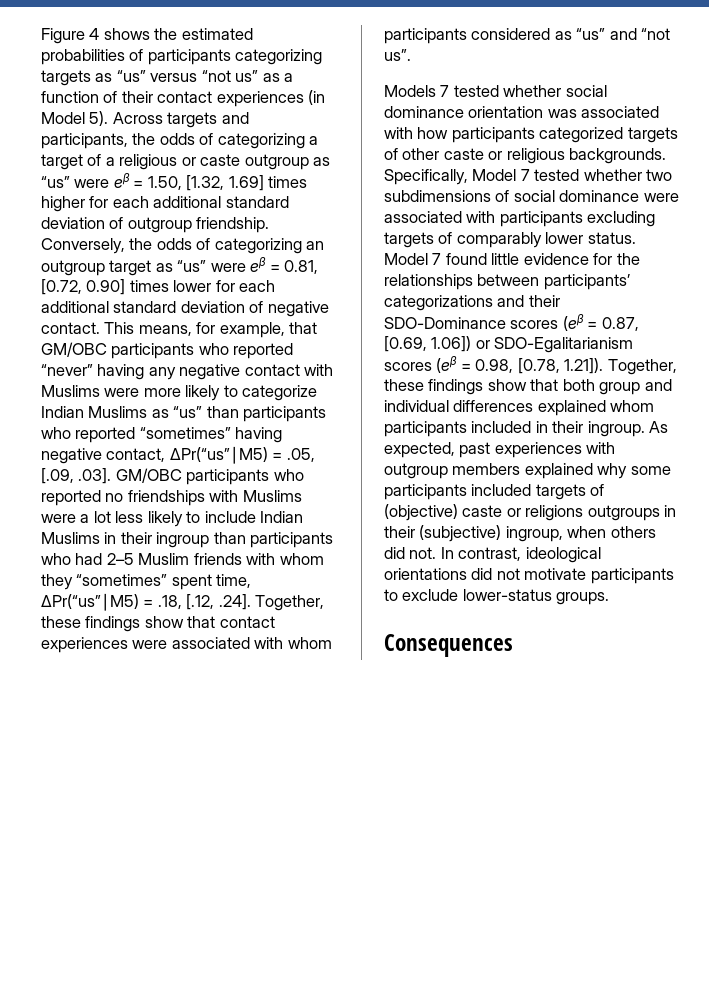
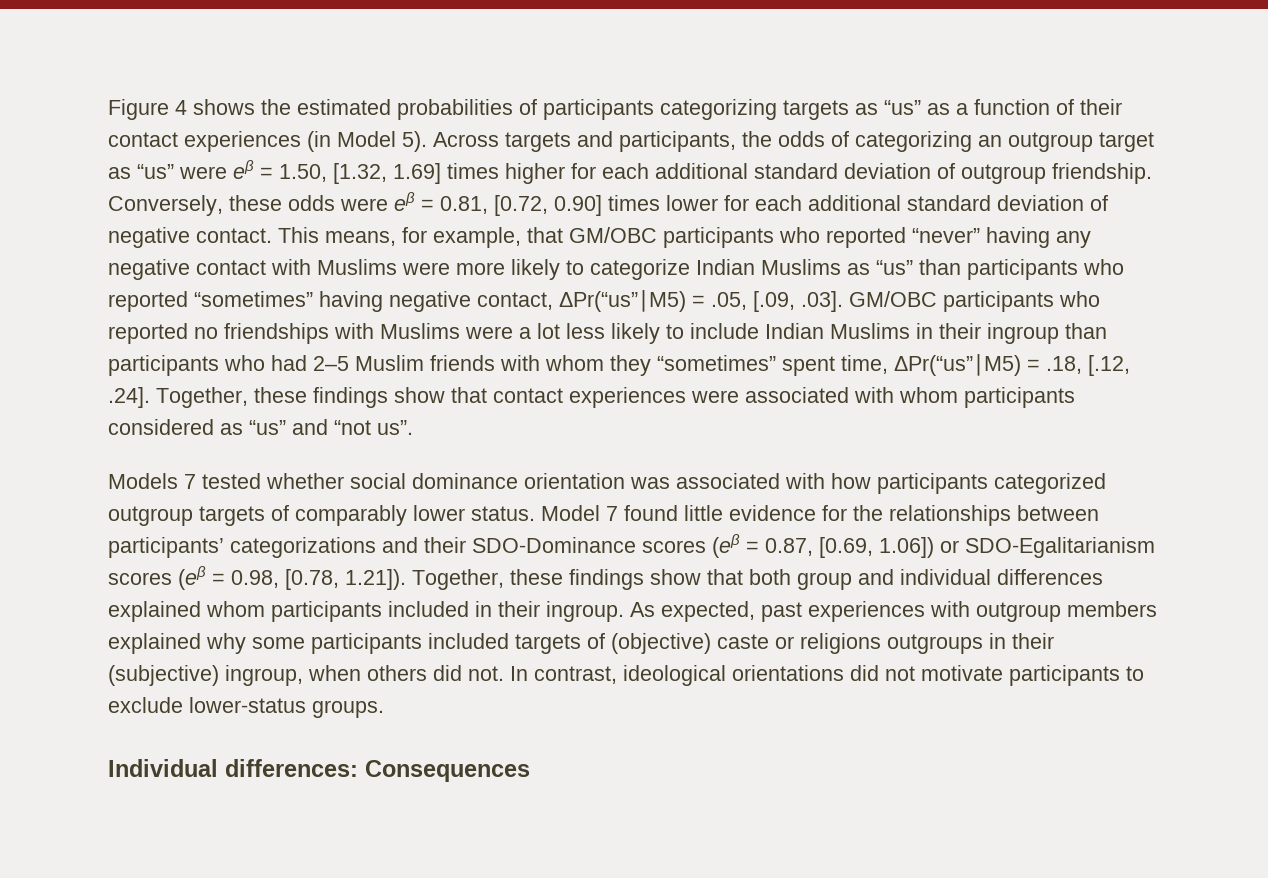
- Figure 4 shows the estimated probabilities of participants categorizing targets as “us” versus “not us” as a function of their contact experiences (in Model 5).
+ Figure 4 shows the estimated probabilities of participants categorizing targets as “us” as a function of their contact experiences (in Model 5).
- Across targets and participants, the odds of categorizing a target of a religious or caste outgroup as “us” were eβ = 1.50, [1.32, 1.69] times higher for each additional standard deviation of outgroup friendship.
+ Across targets and participants, the odds of categorizing an outgroup target as “us” were eβ = 1.50, [1.32, 1.69] times higher for each additional standard deviation of outgroup friendship.
- Conversely, the odds of categorizing an outgroup target as “us” were eβ = 0.81, [0.72, 0.90] times lower for each additional standard deviation of negative contact.
+ Conversely, these odds were eβ = 0.81, [0.72, 0.90] times lower for each additional standard deviation of negative contact.
- Models 7 tested whether social dominance orientation was associated with how participants categorized targets of other caste or religious backgrounds. Specifically, Model 7 tested whether two subdimensions of social dominance were associated with participants excluding targets of comparably lower status.
+ Models 7 tested whether social dominance orientation was associated with how participants categorized outgroup targets of comparably lower status.
- Consequences
+ Individual differences: Consequences

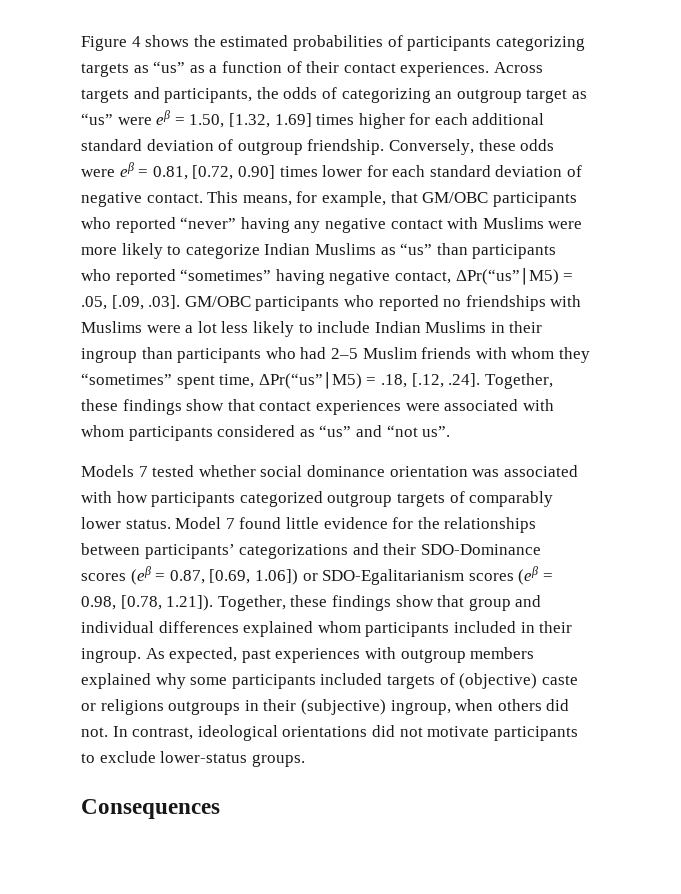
- Figure 4 shows the estimated probabilities of participants categorizing targets as “us” as a function of their contact experiences (in Model 5).
+ Figure 4 shows the estimated probabilities of participants categorizing targets as “us” as a function of their contact experiences.
- Conversely, these odds were eβ = 0.81, [0.72, 0.90] times lower for each additional standard deviation of negative contact.
+ Conversely, these odds were eβ = 0.81, [0.72, 0.90] times lower for each standard deviation of negative contact.
- Model 7 found little evidence for the relationships between participants’ categorizations and their SDO-Dominance scores (eβ = 0.87, [0.69, 1.06]) or SDO-Egalitarianism scores (eβ = 0.98, [0.78, 1.21]). Together, these findings show that both group and individual differences explained whom participants included in their ingroup.
+ Model 7 found little evidence for the relationships between participants’ categorizations and their SDO-Dominance scores (eβ = 0.87, [0.69, 1.06]) or SDO-Egalitarianism scores (eβ = 0.98, [0.78, 1.21]). Together, these findings show that group and individual differences explained whom participants included in their ingroup.
- Individual differences: Consequences
+ Consequences

